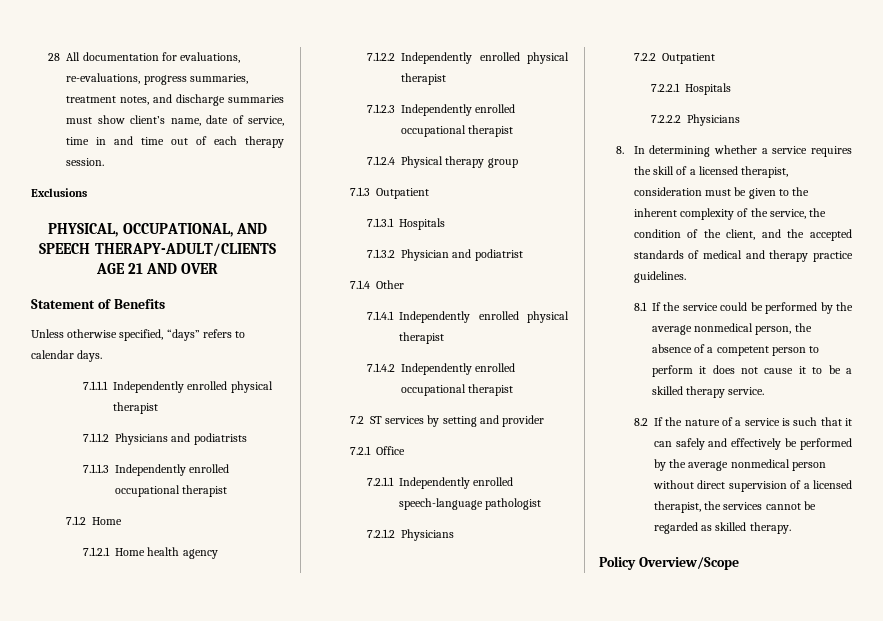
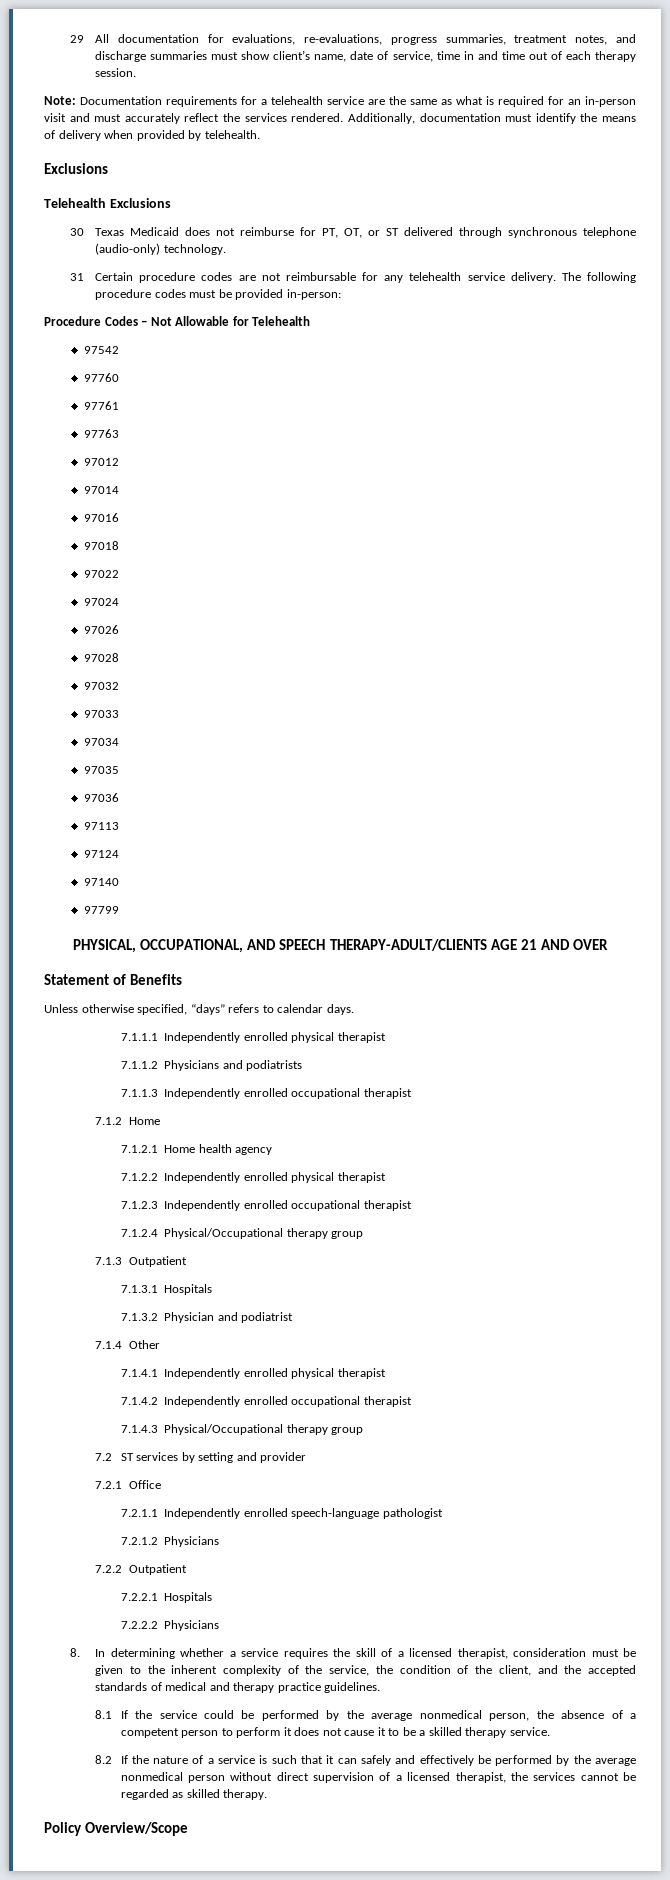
- 28 All documentation for evaluations, re-evaluations, progress summaries, treatment notes, and discharge summaries must show client’s name, date of service, time in and time out of each therapy session.
+ 29 All documentation for evaluations, re-evaluations, progress summaries, treatment notes, and discharge summaries must show client’s name, date of service, time in and time out of each therapy session.
+ Note: Documentation requirements for a telehealth service are the same as what is required for an in-person visit and must accurately reflect the services rendered. Additionally, documentation must identify the means of delivery when provided by telehealth.
  Exclusions
+ Telehealth Exclusions
+ 30 Texas Medicaid does not reimburse for PT, OT, or ST delivered through synchronous telephone (audio-only) technology.
+ 31 Certain procedure codes are not reimbursable for any telehealth service delivery. The following procedure codes must be provided in-person:
+ Procedure Codes – Not Allowable for Telehealth
+ 97542
+ 97760
+ 97761
+ 97763
+ 97012
+ 97014
+ 97016
+ 97018
+ 97022
+ 97024
+ 97026
+ 97028
+ 97032
+ 97033
+ 97034
+ 97035
+ 97036
+ 97113
+ 97124
+ 97140
+ 97799
- 7.1.2.4 Physical therapy group
+ 7.1.2.4 Physical/Occupational therapy group
+ 7.1.4.3 Physical/Occupational therapy group

